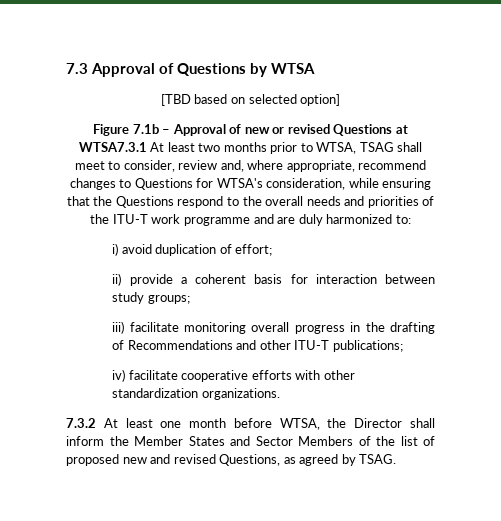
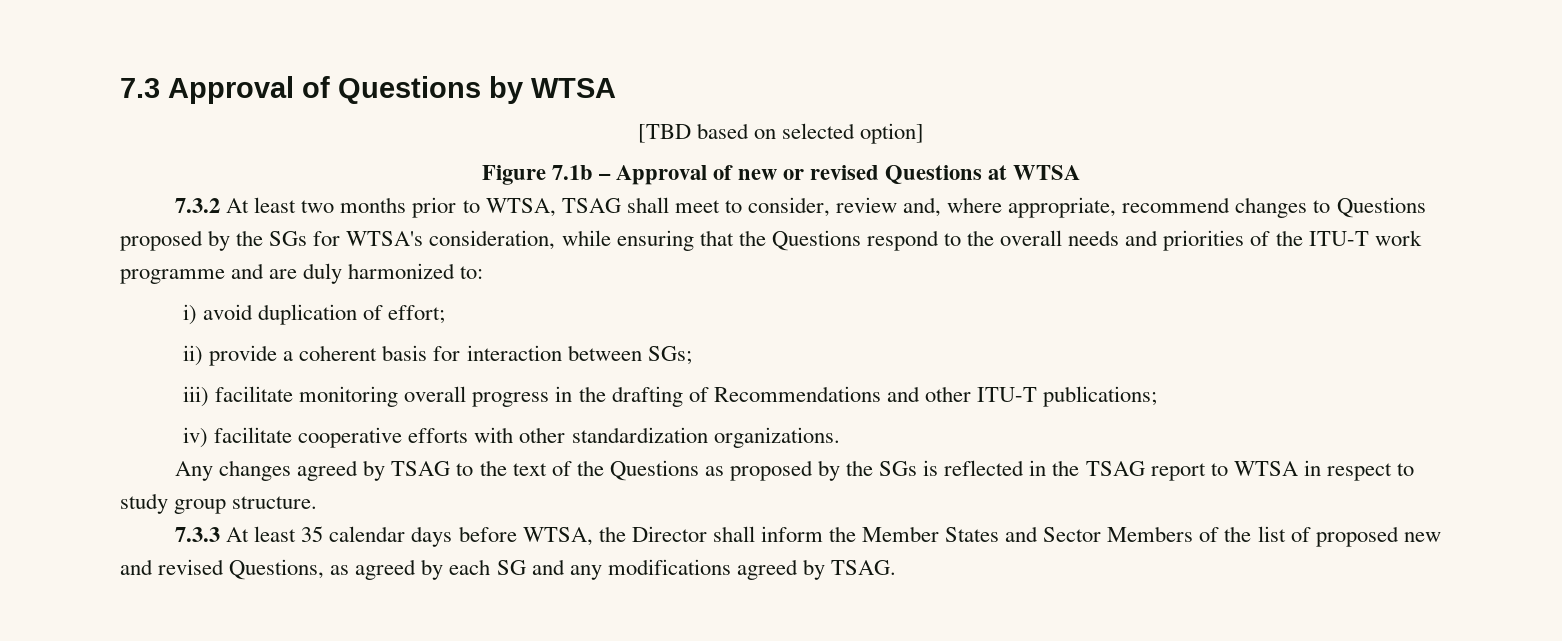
- Figure 7.1b – Approval of new or revised Questions at WTSA7.3.1 At least two months prior to WTSA, TSAG shall meet to consider, review and, where appropriate, recommend changes to Questions for WTSA's consideration, while ensuring that the Questions respond to the overall needs and priorities of the ITU-T work programme and are duly harmonized to:
+ Figure 7.1b – Approval of new or revised Questions at WTSA
+ 7.3.2 At least two months prior to WTSA, TSAG shall meet to consider, review and, where appropriate, recommend changes to Questions proposed by the SGs for WTSA's consideration, while ensuring that the Questions respond to the overall needs and priorities of the ITU-T work programme and are duly harmonized to:
- ii) provide a coherent basis for interaction between study groups;
+ ii) provide a coherent basis for interaction between SGs;
- 7.3.2 At least one month before WTSA, the Director shall inform the Member States and Sector Members of the list of proposed new and revised Questions, as agreed by TSAG.
+ Any changes agreed by TSAG to the text of the Questions as proposed by the SGs is reflected in the TSAG report to WTSA in respect to study group structure.
+ 7.3.3 At least 35 calendar days before WTSA, the Director shall inform the Member States and Sector Members of the list of proposed new and revised Questions, as agreed by each SG and any modifications agreed by TSAG.

